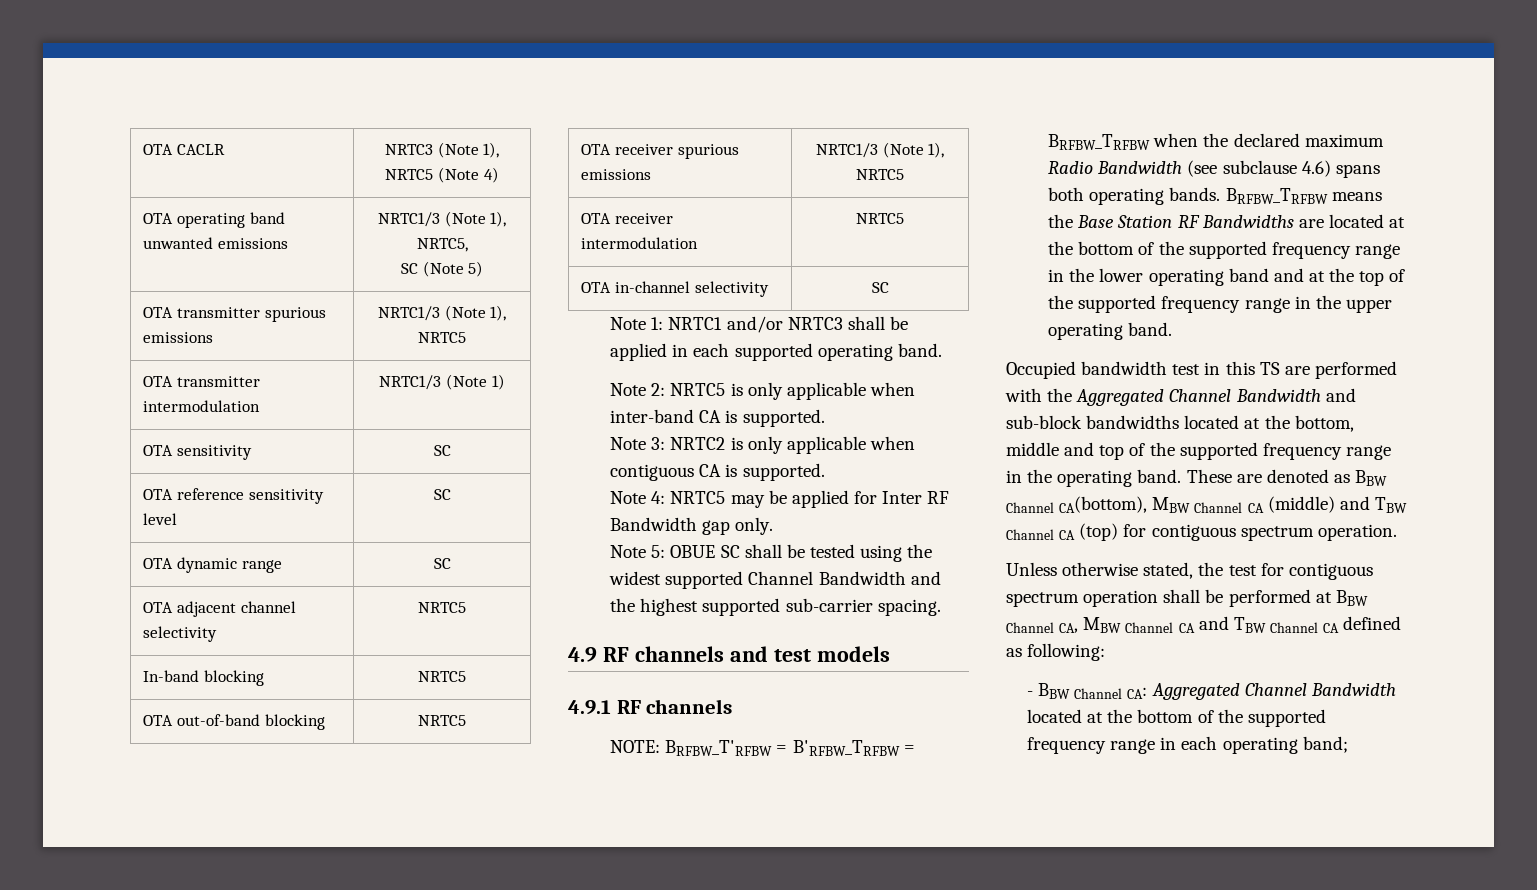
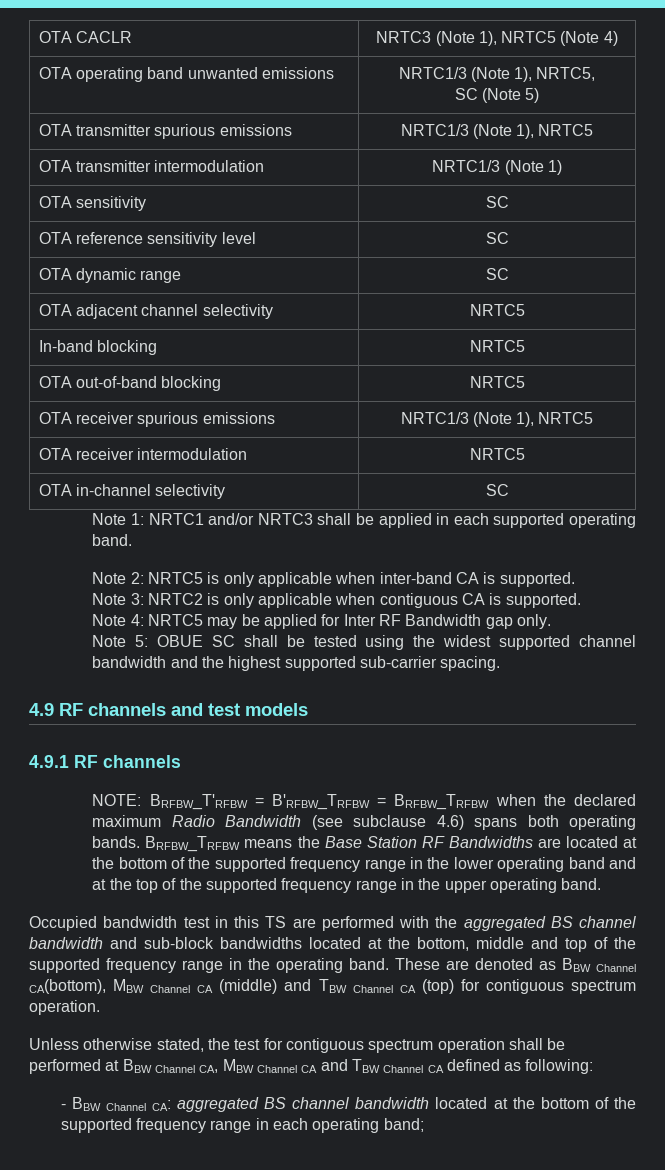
- Note 5: OBUE SC shall be tested using the widest supported Channel Bandwidth and the highest supported sub-carrier spacing.
+ Note 5: OBUE SC shall be tested using the widest supported channel bandwidth and the highest supported sub-carrier spacing.
- Occupied bandwidth test in this TS are performed with the Aggregated Channel Bandwidth and sub-block bandwidths located at the bottom, middle and top of the supported frequency range in the operating band.
+ Occupied bandwidth test in this TS are performed with the aggregated BS channel bandwidth and sub-block bandwidths located at the bottom, middle and top of the supported frequency range in the operating band.
- - BBW Channel CA: Aggregated Channel Bandwidth located at the bottom of the supported frequency range in each operating band;
+ - BBW Channel CA: aggregated BS channel bandwidth located at the bottom of the supported frequency range in each operating band;

